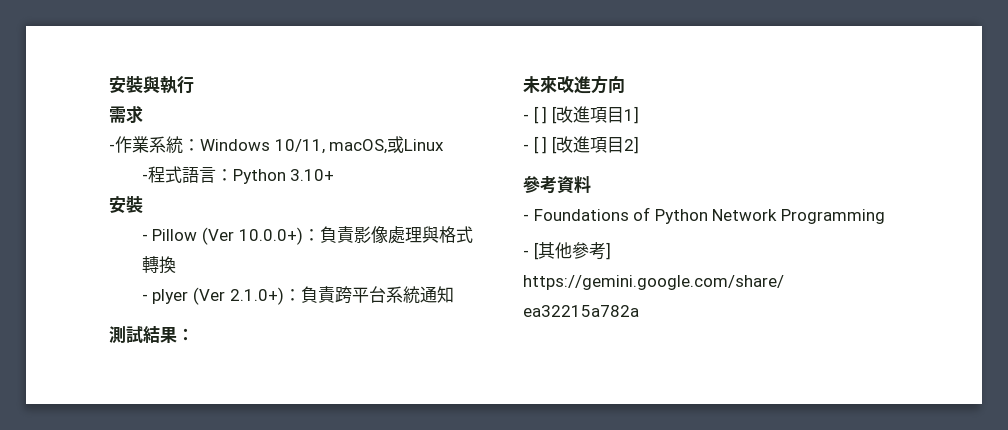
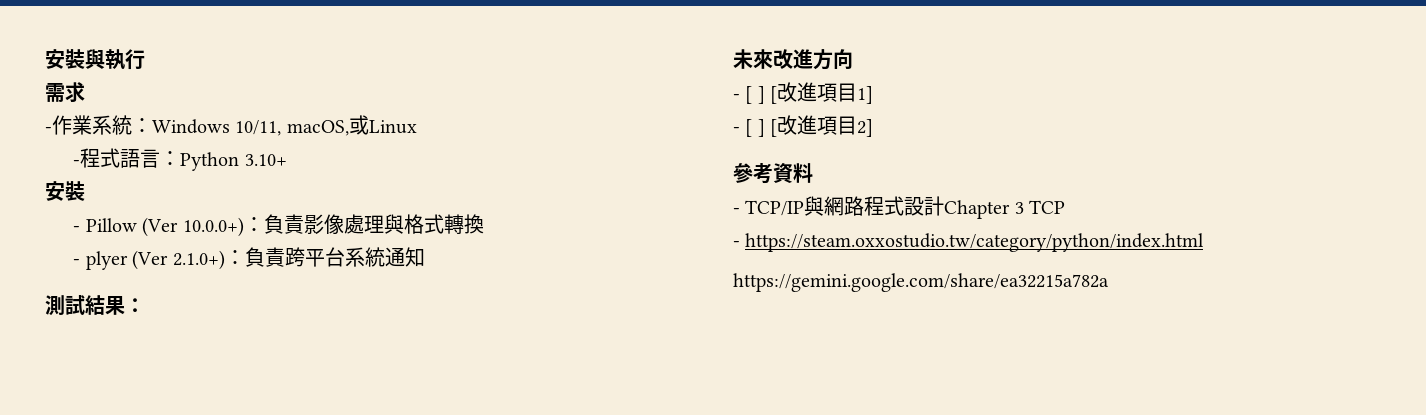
- - Foundations of Python Network Programming
- - [其他參考]
+ - TCP/IP與網路程式設計Chapter 3 TCP
+ - https://steam.oxxostudio.tw/category/python/index.html

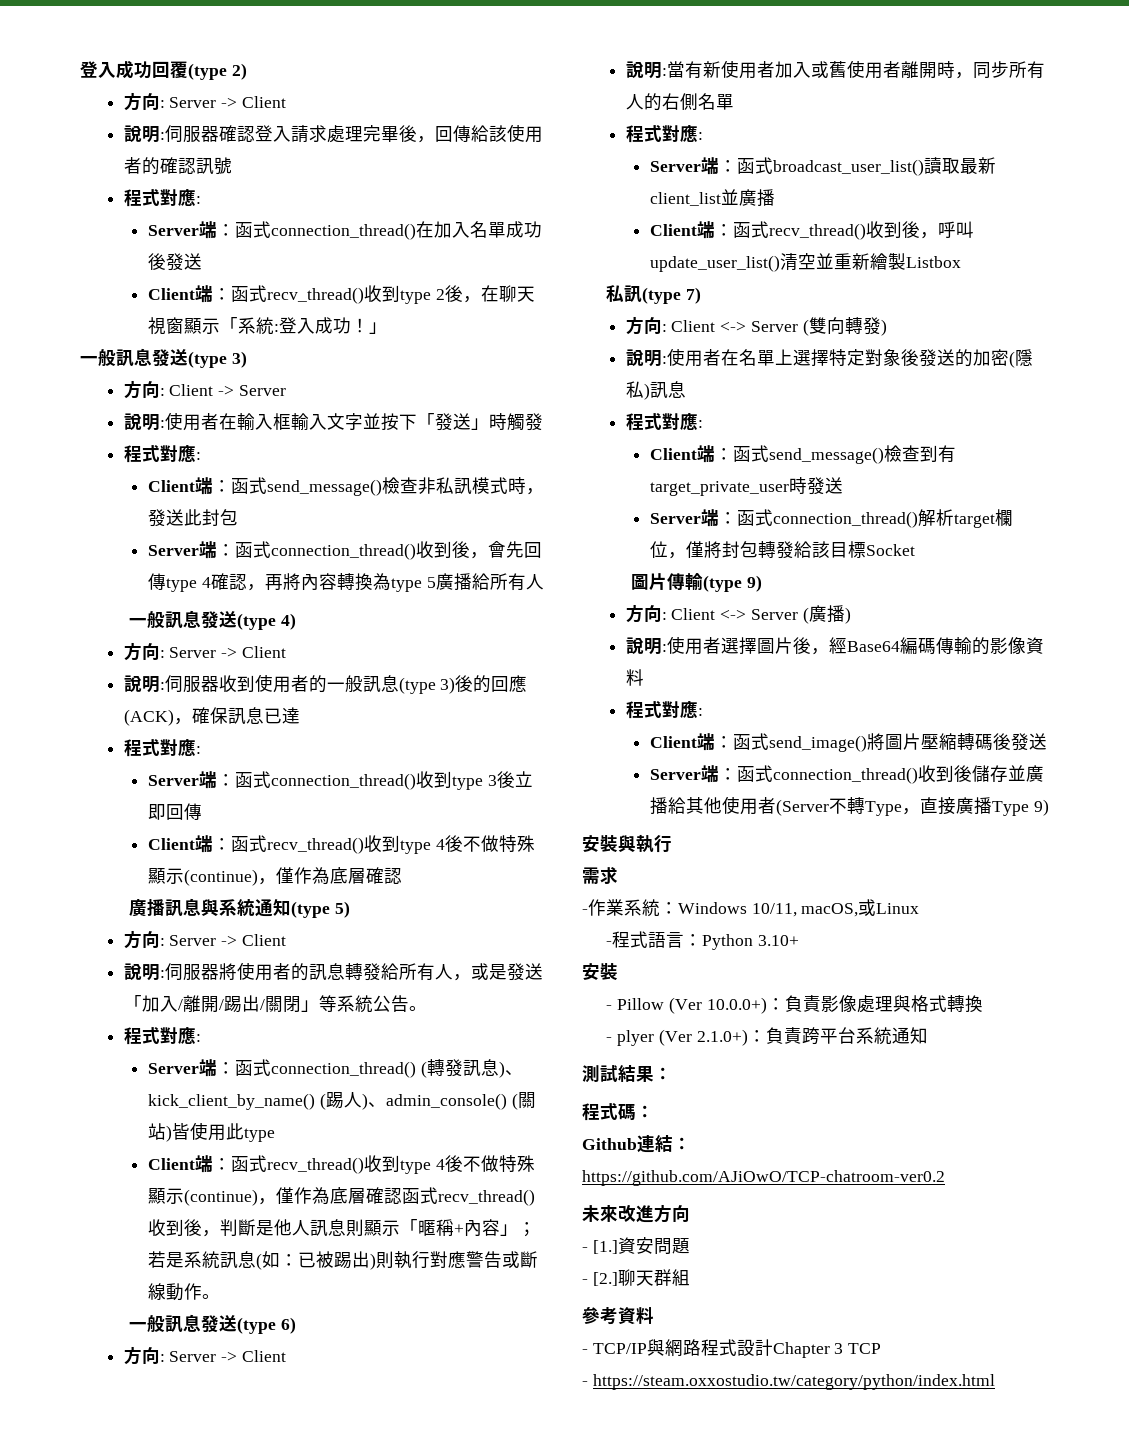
+ 登入成功回覆(type 2)
+ 方向: Server -> Client
+ 說明:伺服器確認登入請求處理完畢後，回傳給該使用者的確認訊號
+ 程式對應:
+ Server端：函式connection_thread()在加入名單成功後發送
+ Client端：函式recv_thread()收到type 2後，在聊天視窗顯示「系統:登入成功！」
+ 一般訊息發送(type 3)
+ 方向: Client -> Server
+ 說明:使用者在輸入框輸入文字並按下「發送」時觸發
+ 程式對應:
+ Client端：函式send_message()檢查非私訊模式時，發送此封包
+ Server端：函式connection_thread()收到後，會先回傳type 4確認，再將內容轉換為type 5廣播給所有人
+ 一般訊息發送(type 4)
+ 方向: Server -> Client
+ 說明:伺服器收到使用者的一般訊息(type 3)後的回應(ACK)，確保訊息已達
+ 程式對應:
+ Server端：函式connection_thread()收到type 3後立即回傳
+ Client端：函式recv_thread()收到type 4後不做特殊顯示(continue)，僅作為底層確認
+ 廣播訊息與系統通知(type 5)
+ 方向: Server -> Client
+ 說明:伺服器將使用者的訊息轉發給所有人，或是發送「加入/離開/踢出/關閉」等系統公告。
+ 程式對應:
+ Server端：函式connection_thread() (轉發訊息)、kick_client_by_name() (踢人)、admin_console() (關站)皆使用此type
+ Client端：函式recv_thread()收到type 4後不做特殊顯示(continue)，僅作為底層確認函式recv_thread()收到後，判斷是他人訊息則顯示「暱稱+內容」；若是系統訊息(如：已被踢出)則執行對應警告或斷線動作。
+ 一般訊息發送(type 6)
+ 方向: Server -> Client
+ 說明:當有新使用者加入或舊使用者離開時，同步所有人的右側名單
+ 程式對應:
+ Server端：函式broadcast_user_list()讀取最新client_list並廣播
+ Client端：函式recv_thread()收到後，呼叫update_user_list()清空並重新繪製Listbox
+ 私訊(type 7)
+ 方向: Client <-> Server (雙向轉發)
+ 說明:使用者在名單上選擇特定對象後發送的加密(隱私)訊息
+ 程式對應:
+ Client端：函式send_message()檢查到有target_private_user時發送
+ Server端：函式connection_thread()解析target欄位，僅將封包轉發給該目標Socket
+ 圖片傳輸(type 9)
+ 方向: Client <-> Server (廣播)
+ 說明:使用者選擇圖片後，經Base64編碼傳輸的影像資料
+ 程式對應:
+ Client端：函式send_image()將圖片壓縮轉碼後發送
+ Server端：函式connection_thread()收到後儲存並廣播給其他使用者(Server不轉Type，直接廣播Type 9)
+ 程式碼：
+ Github連結：https://github.com/AJiOwO/TCP-chatroom-ver0.2
- - [ ] [改進項目1]
- - [ ] [改進項目2]
+ - [1.]資安問題
+ - [2.]聊天群組
- https://gemini.google.com/share/ea32215a782a

